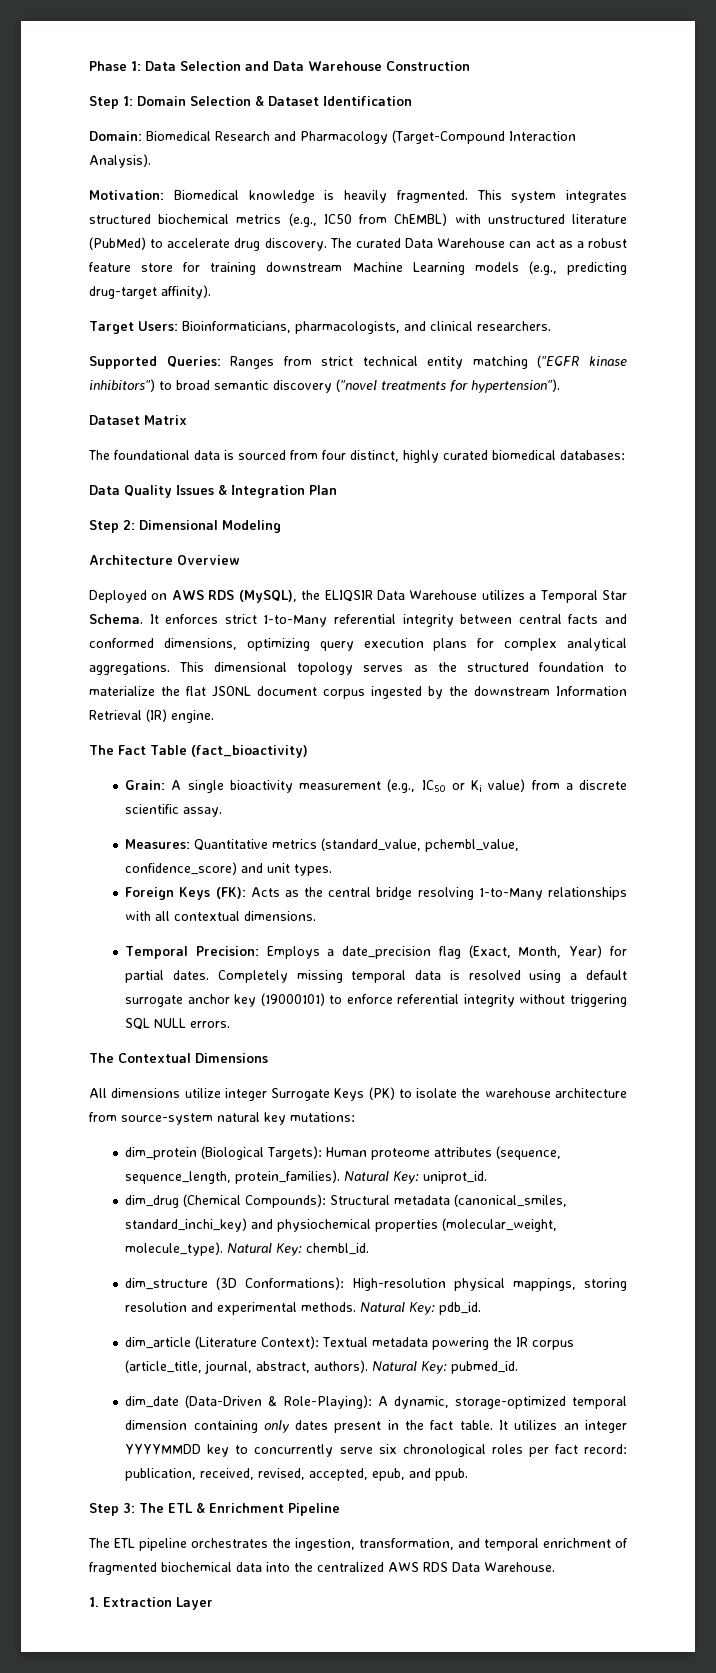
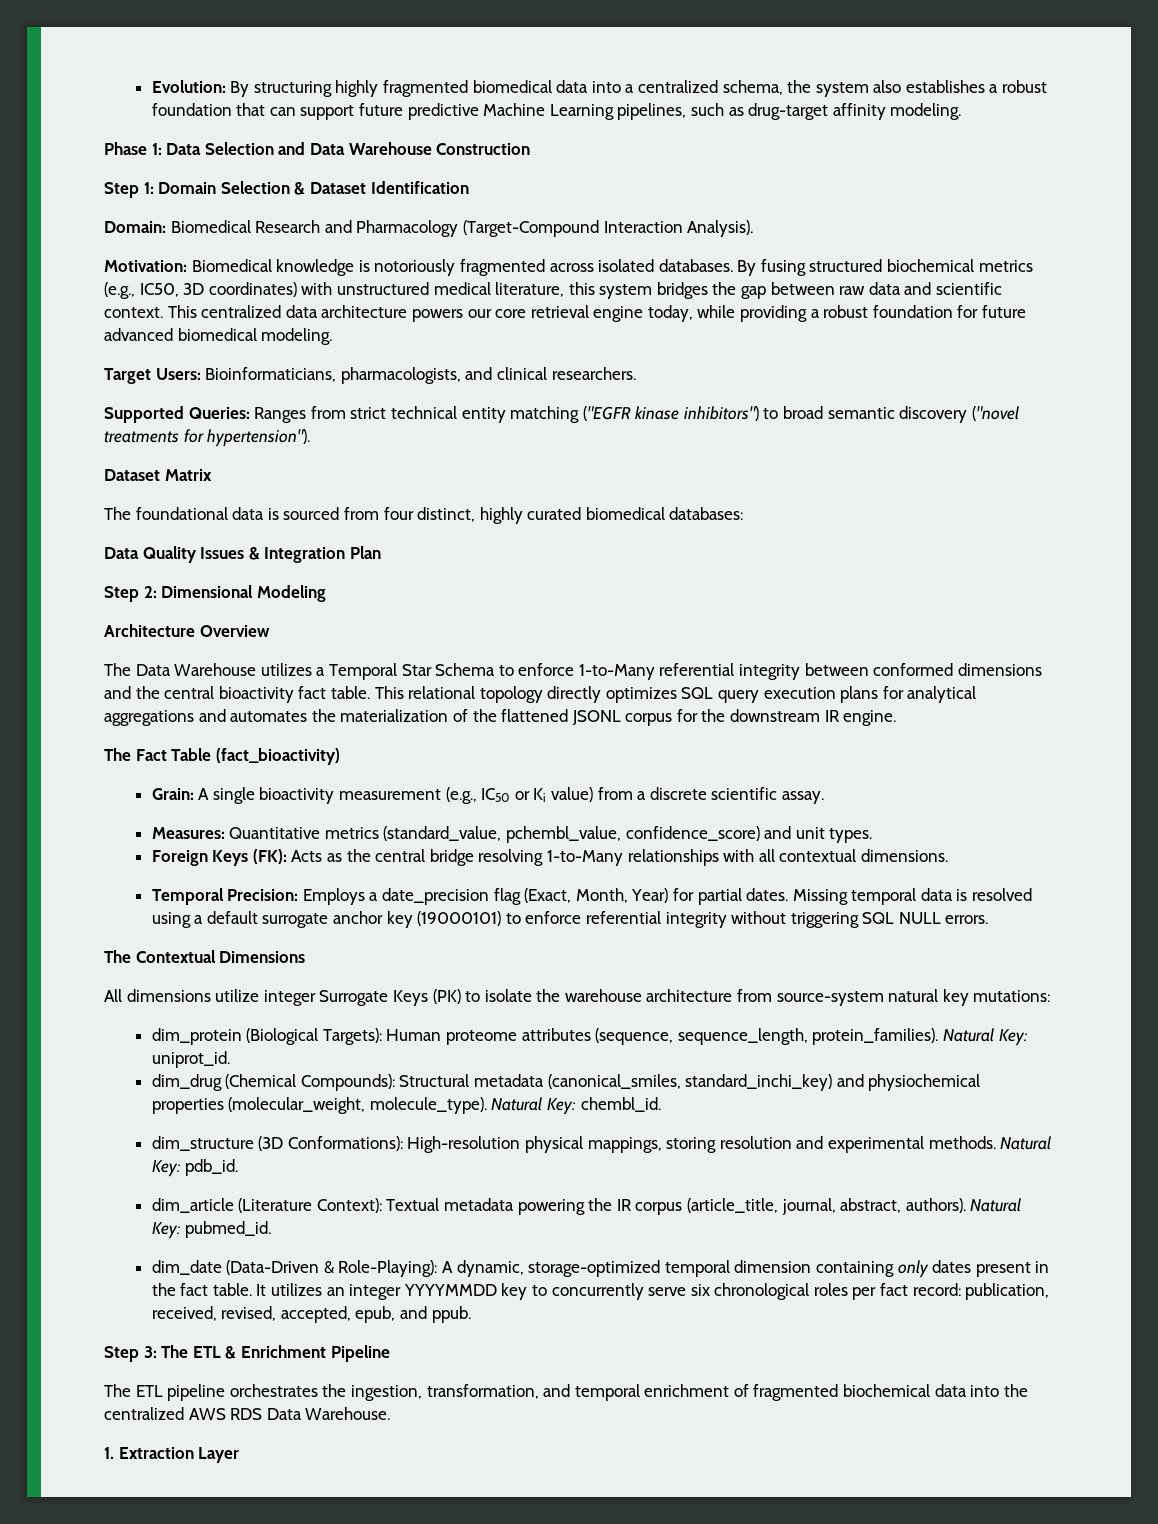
+ Evolution: By structuring highly fragmented biomedical data into a centralized schema, the system also establishes a robust foundation that can support future predictive Machine Learning pipelines, such as drug-target affinity modeling.
- Motivation: Biomedical knowledge is heavily fragmented. This system integrates structured biochemical metrics (e.g., IC50 from ChEMBL) with unstructured literature (PubMed) to accelerate drug discovery. The curated Data Warehouse can act as a robust feature store for training downstream Machine Learning models (e.g., predicting drug-target affinity).
+ Motivation: Biomedical knowledge is notoriously fragmented across isolated databases. By fusing structured biochemical metrics (e.g., IC50, 3D coordinates) with unstructured medical literature, this system bridges the gap between raw data and scientific context. This centralized data architecture powers our core retrieval engine today, while providing a robust foundation for future advanced biomedical modeling.
- Deployed on AWS RDS (MySQL), the ELIQSIR Data Warehouse utilizes a Temporal Star Schema. It enforces strict 1-to-Many referential integrity between central facts and conformed dimensions, optimizing query execution plans for complex analytical aggregations. This dimensional topology serves as the structured foundation to materialize the flat JSONL document corpus ingested by the downstream Information Retrieval (IR) engine.
+ The Data Warehouse utilizes a Temporal Star Schema to enforce 1-to-Many referential integrity between conformed dimensions and the central bioactivity fact table. This relational topology directly optimizes SQL query execution plans for analytical aggregations and automates the materialization of the flattened JSONL corpus for the downstream IR engine.
- Completely missing temporal data is resolved using a default surrogate anchor key (19000101) to enforce referential integrity without triggering SQL NULL errors.
+ Missing temporal data is resolved using a default surrogate anchor key (19000101) to enforce referential integrity without triggering SQL NULL errors.

